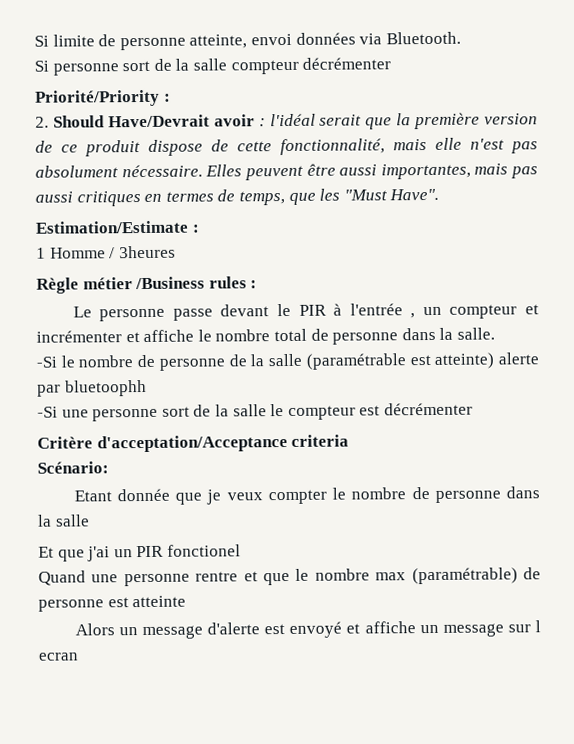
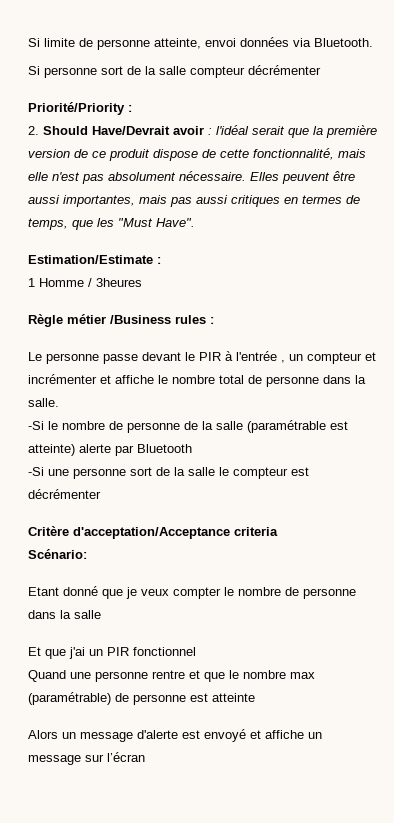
- -Si le nombre de personne de la salle (paramétrable est atteinte) alerte par bluetoophh
+ -Si le nombre de personne de la salle (paramétrable est atteinte) alerte par Bluetooth
- Etant donnée que je veux compter le nombre de personne dans la salle
+ Etant donné que je veux compter le nombre de personne dans la salle
- Et que j'ai un PIR fonctionel
+ Et que j'ai un PIR fonctionnel
- Alors un message d'alerte est envoyé et affiche un message sur l ecran
+ Alors un message d'alerte est envoyé et affiche un message sur l’écran

